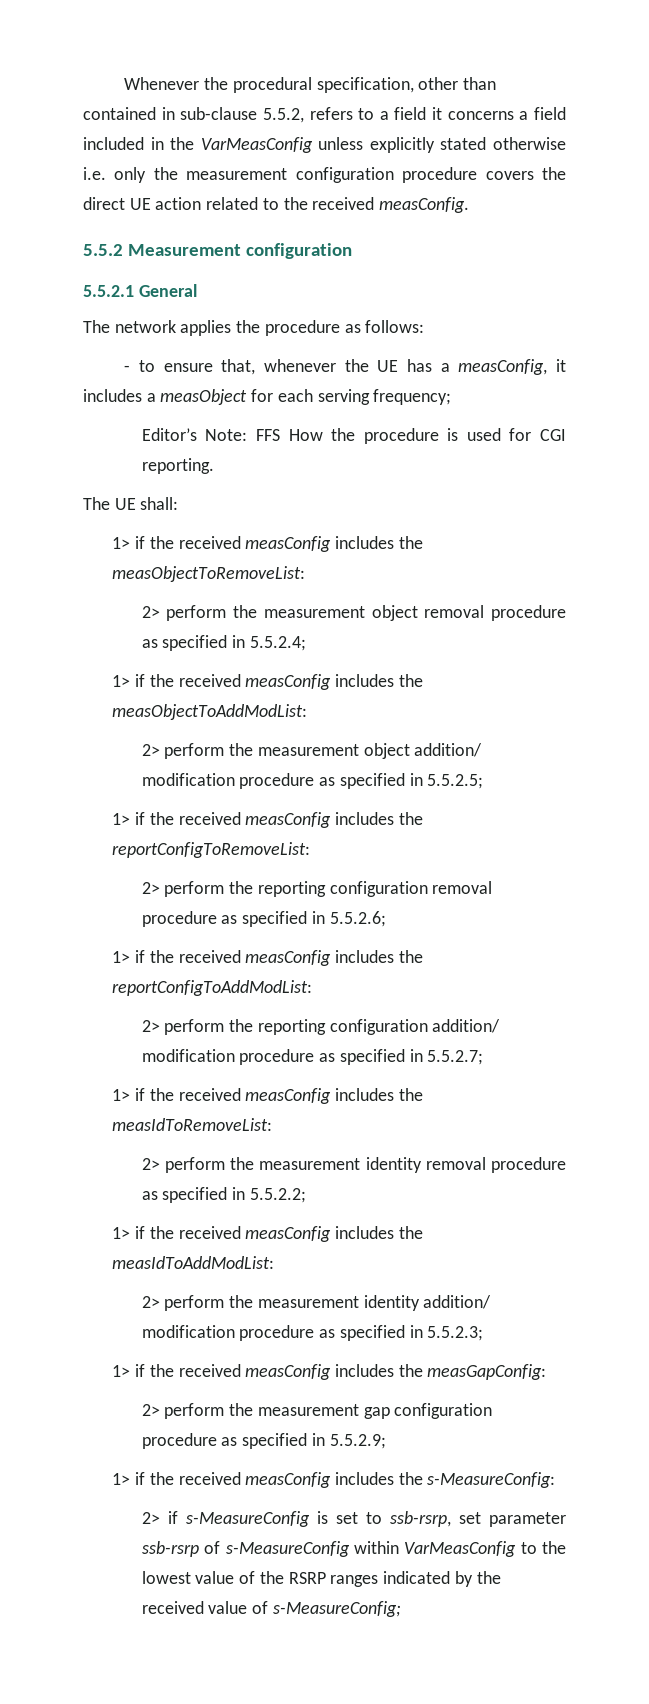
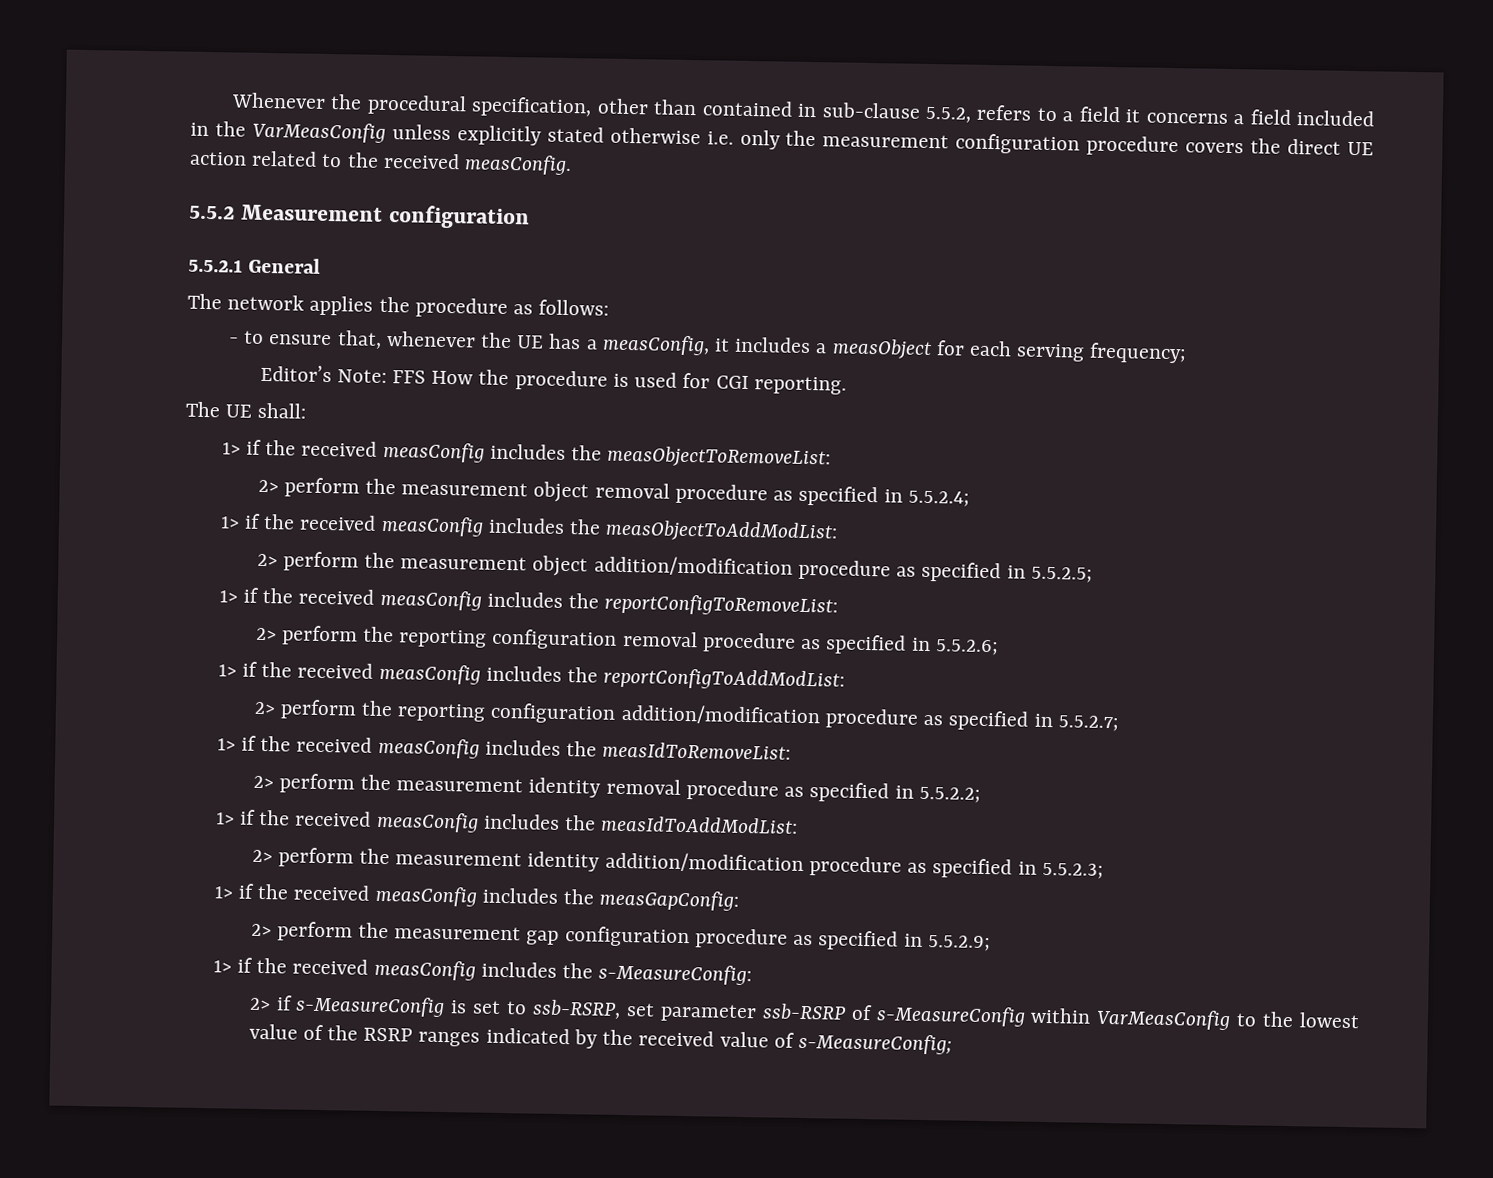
- 2> perform the measurement object addition/ modification procedure as specified in 5.5.2.5;
+ 2> perform the measurement object addition/modification procedure as specified in 5.5.2.5;
- 2> perform the reporting configuration addition/ modification procedure as specified in 5.5.2.7;
+ 2> perform the reporting configuration addition/modification procedure as specified in 5.5.2.7;
- 2> perform the measurement identity addition/ modification procedure as specified in 5.5.2.3;
+ 2> perform the measurement identity addition/modification procedure as specified in 5.5.2.3;
- 2> if s-MeasureConfig is set to ssb-rsrp, set parameter ssb-rsrp of s-MeasureConfig within VarMeasConfig to the lowest value of the RSRP ranges indicated by the received value of s-MeasureConfig;
+ 2> if s-MeasureConfig is set to ssb-RSRP, set parameter ssb-RSRP of s-MeasureConfig within VarMeasConfig to the lowest value of the RSRP ranges indicated by the received value of s-MeasureConfig;

